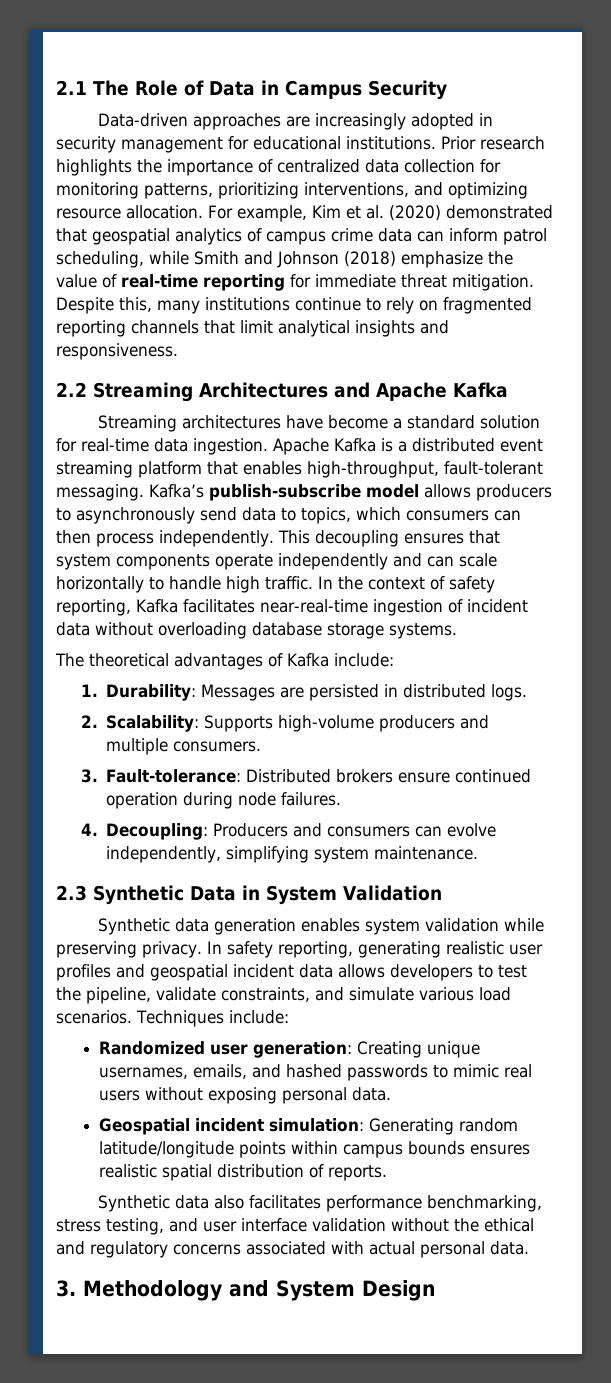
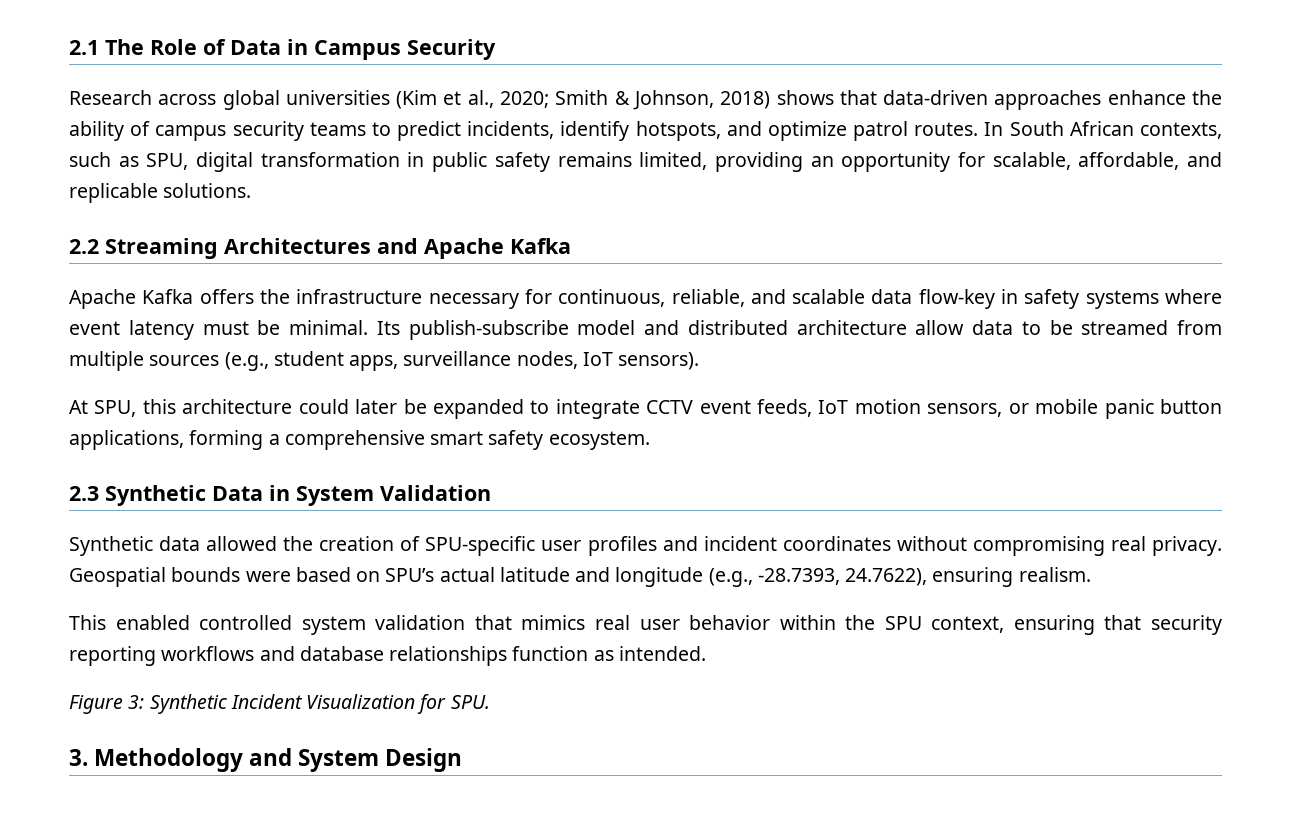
- Data-driven approaches are increasingly adopted in security management for educational institutions. Prior research highlights the importance of centralized data collection for monitoring patterns, prioritizing interventions, and optimizing resource allocation. For example, Kim et al. (2020) demonstrated that geospatial analytics of campus crime data can inform patrol scheduling, while Smith and Johnson (2018) emphasize the value of real-time reporting for immediate threat mitigation. Despite this, many institutions continue to rely on fragmented reporting channels that limit analytical insights and responsiveness.
+ Research across global universities (Kim et al., 2020; Smith & Johnson, 2018) shows that data-driven approaches enhance the ability of campus security teams to predict incidents, identify hotspots, and optimize patrol routes. In South African contexts, such as SPU, digital transformation in public safety remains limited, providing an opportunity for scalable, affordable, and replicable solutions.
- Streaming architectures have become a standard solution for real-time data ingestion. Apache Kafka is a distributed event streaming platform that enables high-throughput, fault-tolerant messaging. Kafka’s publish-subscribe model allows producers to asynchronously send data to topics, which consumers can then process independently. This decoupling ensures that system components operate independently and can scale horizontally to handle high traffic. In the context of safety reporting, Kafka facilitates near-real-time ingestion of incident data without overloading database storage systems.
- The theoretical advantages of Kafka include:
- 1. Durability: Messages are persisted in distributed logs.
- 2. Scalability: Supports high-volume producers and multiple consumers.
- 3. Fault-tolerance: Distributed brokers ensure continued operation during node failures.
- 4. Decoupling: Producers and consumers can evolve independently, simplifying system maintenance.
+ Apache Kafka offers the infrastructure necessary for continuous, reliable, and scalable data flow-key in safety systems where event latency must be minimal. Its publish-subscribe model and distributed architecture allow data to be streamed from multiple sources (e.g., student apps, surveillance nodes, IoT sensors).
+ At SPU, this architecture could later be expanded to integrate CCTV event feeds, IoT motion sensors, or mobile panic button applications, forming a comprehensive smart safety ecosystem.
- Synthetic data generation enables system validation while preserving privacy. In safety reporting, generating realistic user profiles and geospatial incident data allows developers to test the pipeline, validate constraints, and simulate various load scenarios. Techniques include:
- Randomized user generation: Creating unique usernames, emails, and hashed passwords to mimic real users without exposing personal data.
- Geospatial incident simulation: Generating random latitude/longitude points within campus bounds ensures realistic spatial distribution of reports.
- Synthetic data also facilitates performance benchmarking, stress testing, and user interface validation without the ethical and regulatory concerns associated with actual personal data.
+ Synthetic data allowed the creation of SPU-specific user profiles and incident coordinates without compromising real privacy. Geospatial bounds were based on SPU’s actual latitude and longitude (e.g., -28.7393, 24.7622), ensuring realism.
+ This enabled controlled system validation that mimics real user behavior within the SPU context, ensuring that security reporting workflows and database relationships function as intended.
+ Figure 3: Synthetic Incident Visualization for SPU.

